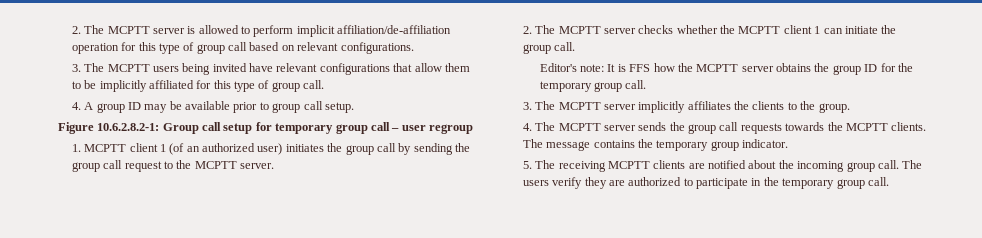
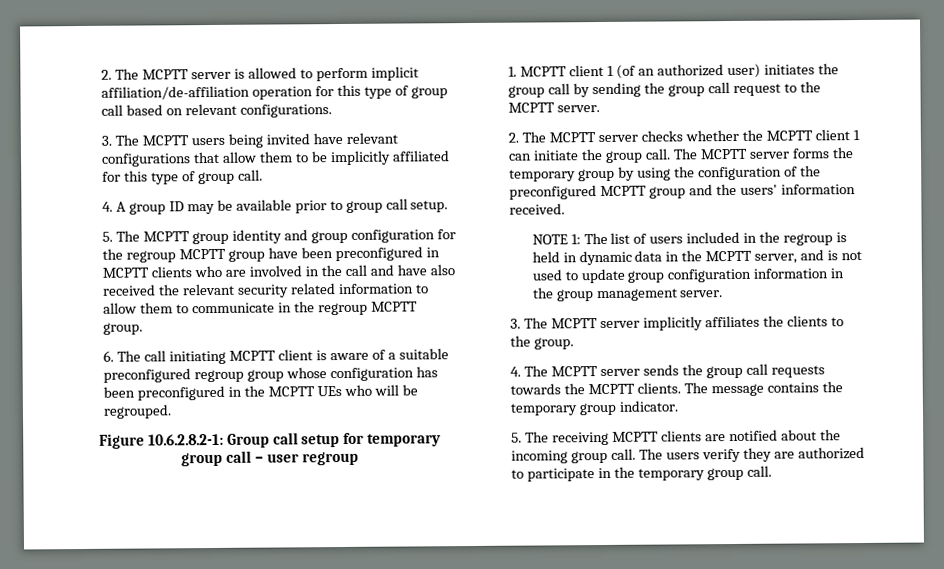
+ 5. The MCPTT group identity and group configuration for the regroup MCPTT group have been preconfigured in MCPTT clients who are involved in the call and have also received the relevant security related information to allow them to communicate in the regroup MCPTT group.
+ 6. The call initiating MCPTT client is aware of a suitable preconfigured regroup group whose configuration has been preconfigured in the MCPTT UEs who will be regrouped.
- 2. The MCPTT server checks whether the MCPTT client 1 can initiate the group call.
- Editor's note: It is FFS how the MCPTT server obtains the group ID for the temporary group call.
+ 2. The MCPTT server checks whether the MCPTT client 1 can initiate the group call. The MCPTT server forms the temporary group by using the configuration of the preconfigured MCPTT group and the users' information received.
+ NOTE 1: The list of users included in the regroup is held in dynamic data in the MCPTT server, and is not used to update group configuration information in the group management server.

